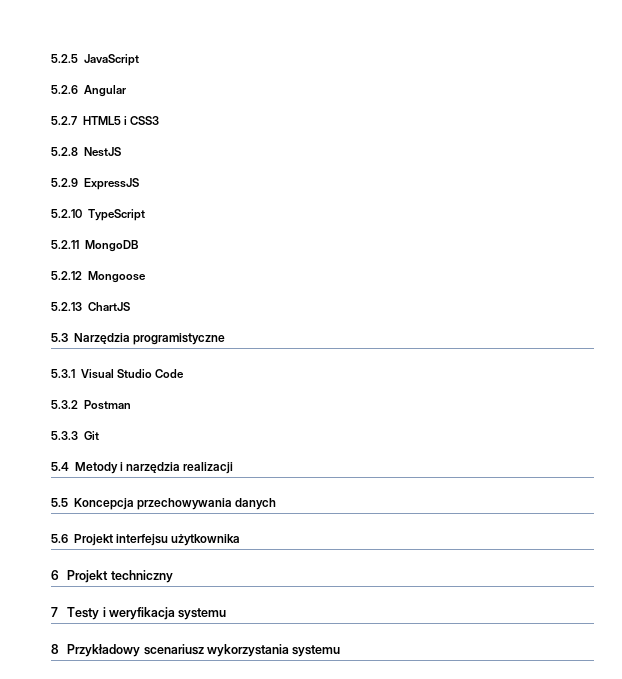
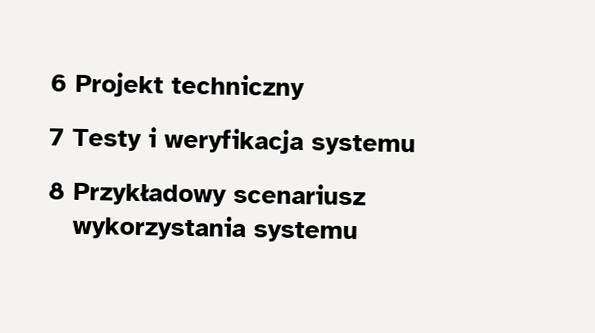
- 5.2.5 JavaScript
- 5.2.6 Angular
- 5.2.7 HTML5 i CSS3
- 5.2.8 NestJS
- 5.2.9 ExpressJS
- 5.2.10 TypeScript
- 5.2.11 MongoDB
- 5.2.12 Mongoose
- 5.2.13 ChartJS
- 5.3 Narzędzia programistyczne
- 5.3.1 Visual Studio Code
- 5.3.2 Postman
- 5.3.3 Git
- 5.4 Metody i narzędzia realizacji
- 5.5 Koncepcja przechowywania danych
- 5.6 Projekt interfejsu użytkownika

